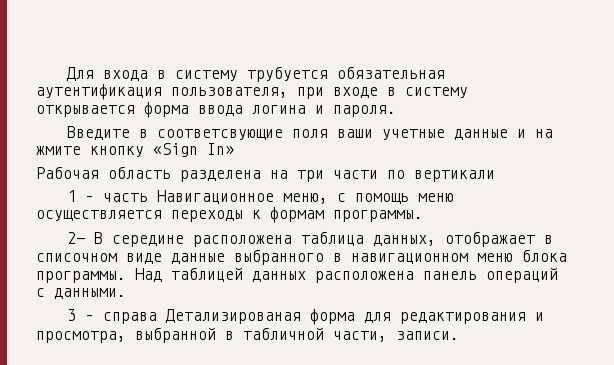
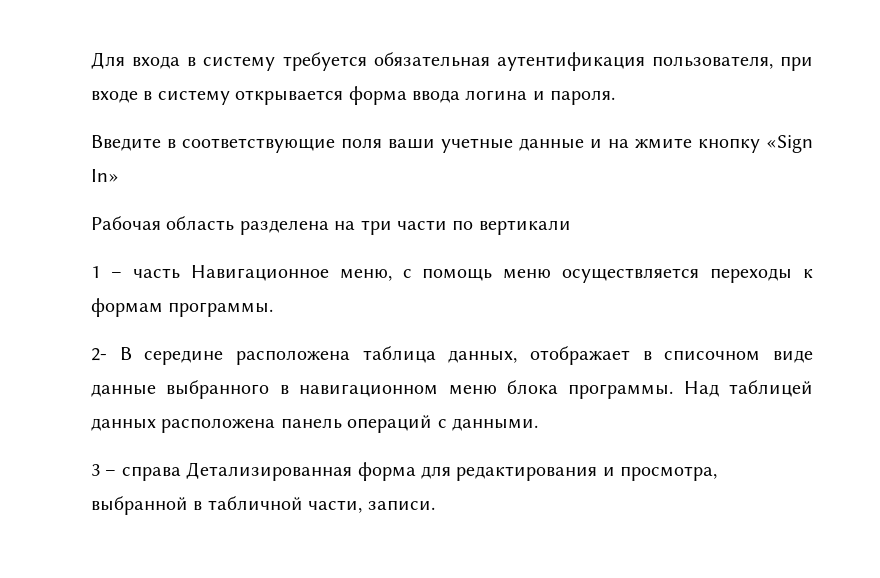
- Для входа в систему трубуется обязательная аутентификация пользователя, при входе в систему открывается форма ввода логина и пароля.
+ Для входа в систему требуется обязательная аутентификация пользователя, при входе в систему открывается форма ввода логина и пароля.
- Введите в соответсвующие поля ваши учетные данные и на жмите кнопку «Sign In»
+ Введите в соответствующие поля ваши учетные данные и на жмите кнопку «Sign In»
- 3 – справа Детализированая форма для редактирования и просмотра, выбранной в табличной части, записи.
+ 3 – справа Детализированная форма для редактирования и просмотра, выбранной в табличной части, записи.

